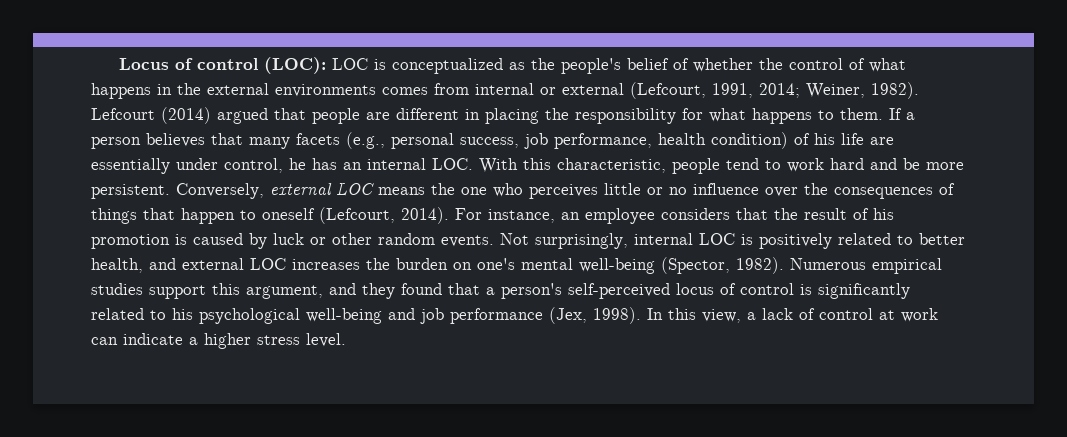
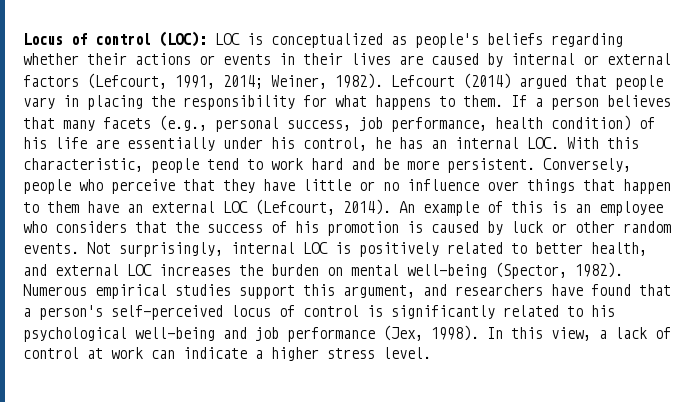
- Locus of control (LOC): LOC is conceptualized as the people's belief of whether the control of what happens in the external environments comes from internal or external (Lefcourt, 1991, 2014; Weiner, 1982).
+ Locus of control (LOC): LOC is conceptualized as people's beliefs regarding whether their actions or events in their lives are caused by internal or external factors (Lefcourt, 1991, 2014; Weiner, 1982).
- Lefcourt (2014) argued that people are different in placing the responsibility for what happens to them.
+ Lefcourt (2014) argued that people vary in placing the responsibility for what happens to them.
- If a person believes that many facets (e.g., personal success, job performance, health condition) of his life are essentially under control, he has an internal LOC. With this characteristic, people tend to work hard and be more persistent.
+ If a person believes that many facets (e.g., personal success, job performance, health condition) of his life are essentially under his control, he has an internal LOC. With this characteristic, people tend to work hard and be more persistent.
- Conversely, external LOC means the one who perceives little or no influence over the consequences of things that happen to oneself (Lefcourt, 2014). For instance, an employee considers that the result of his promotion is caused by luck or other random events.
+ Conversely, people who perceive that they have little or no influence over things that happen to them have an external LOC (Lefcourt, 2014). An example of this is an employee who considers that the success of his promotion is caused by luck or other random events.
- Not surprisingly, internal LOC is positively related to better health, and external LOC increases the burden on one's mental well-being (Spector, 1982).
+ Not surprisingly, internal LOC is positively related to better health, and external LOC increases the burden on mental well-being (Spector, 1982).
- Numerous empirical studies support this argument, and they found that a person's self-perceived locus of control is significantly related to his psychological well-being and job performance (Jex, 1998).
+ Numerous empirical studies support this argument, and researchers have found that a person's self-perceived locus of control is significantly related to his psychological well-being and job performance (Jex, 1998).

